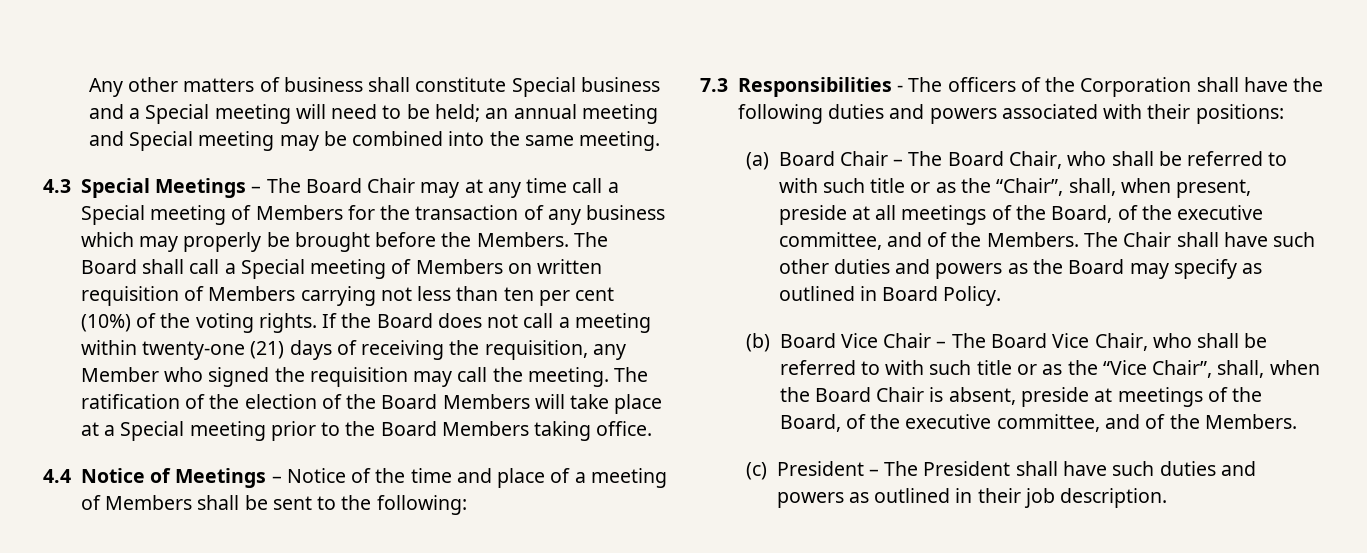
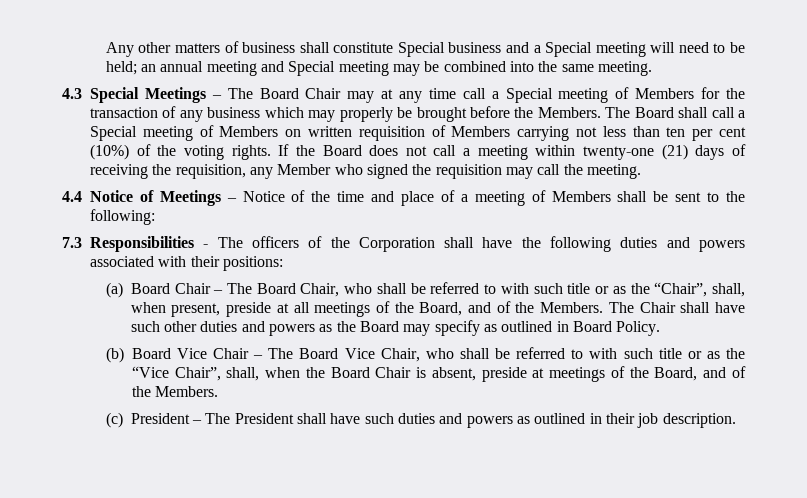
- The ratification of the election of the Board Members will take place at a Special meeting prior to the Board Members taking office.
- (a) Board Chair – The Board Chair, who shall be referred to with such title or as the “Chair”, shall, when present, preside at all meetings of the Board, of the executive committee, and of the Members.
+ (a) Board Chair – The Board Chair, who shall be referred to with such title or as the “Chair”, shall, when present, preside at all meetings of the Board, and of the Members.
- (b) Board Vice Chair – The Board Vice Chair, who shall be referred to with such title or as the “Vice Chair”, shall, when the Board Chair is absent, preside at meetings of the Board, of the executive committee, and of the Members.
+ (b) Board Vice Chair – The Board Vice Chair, who shall be referred to with such title or as the “Vice Chair”, shall, when the Board Chair is absent, preside at meetings of the Board, and of the Members.

